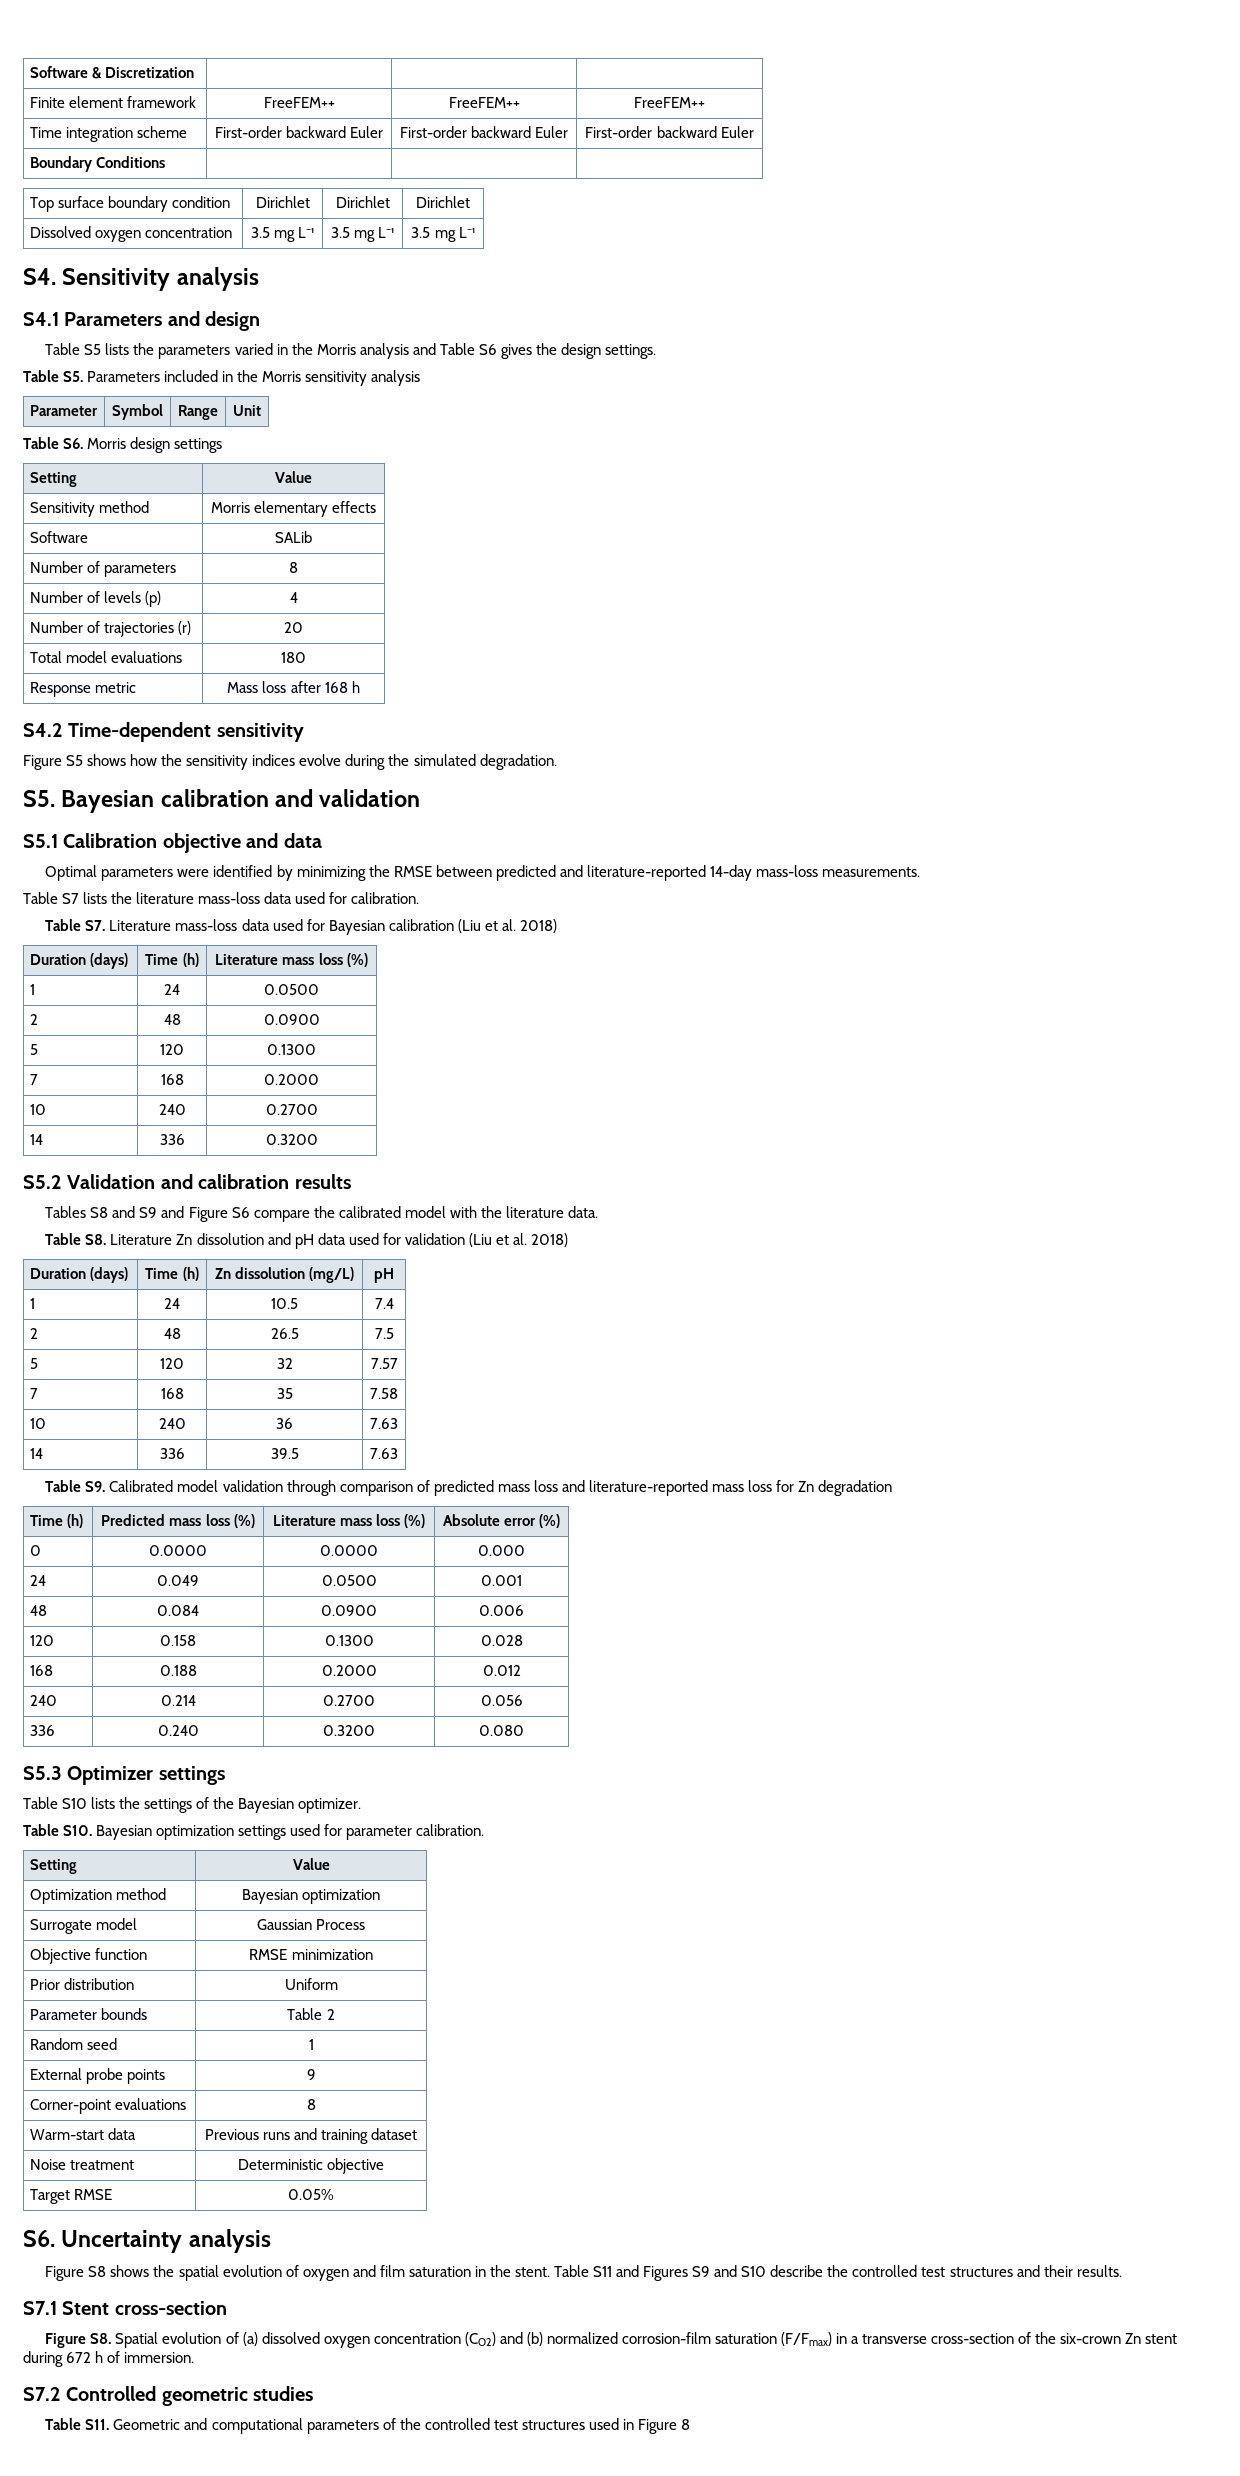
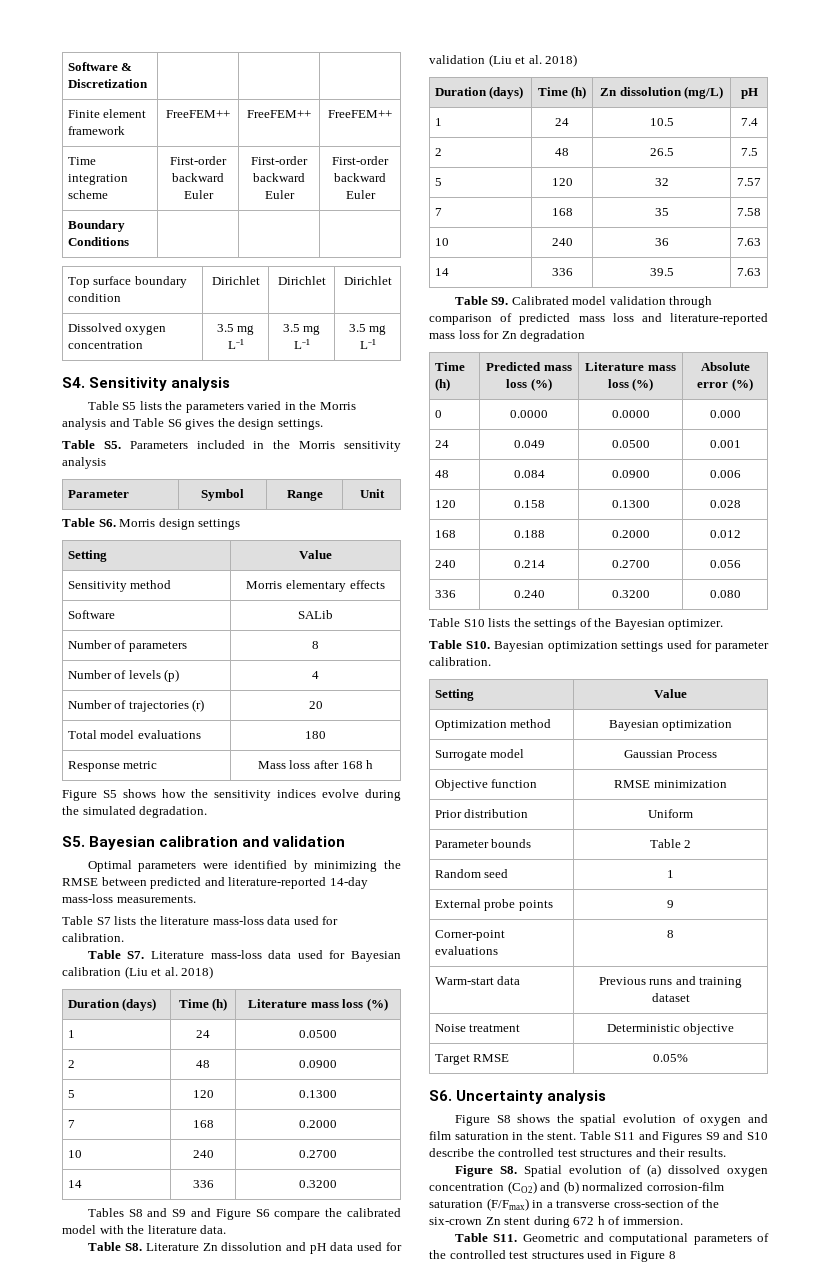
- S4.1 Parameters and design
- S4.2 Time-dependent sensitivity
- S5.1 Calibration objective and data
- S5.2 Validation and calibration results
- S5.3 Optimizer settings
- S7.1 Stent cross-section
- S7.2 Controlled geometric studies

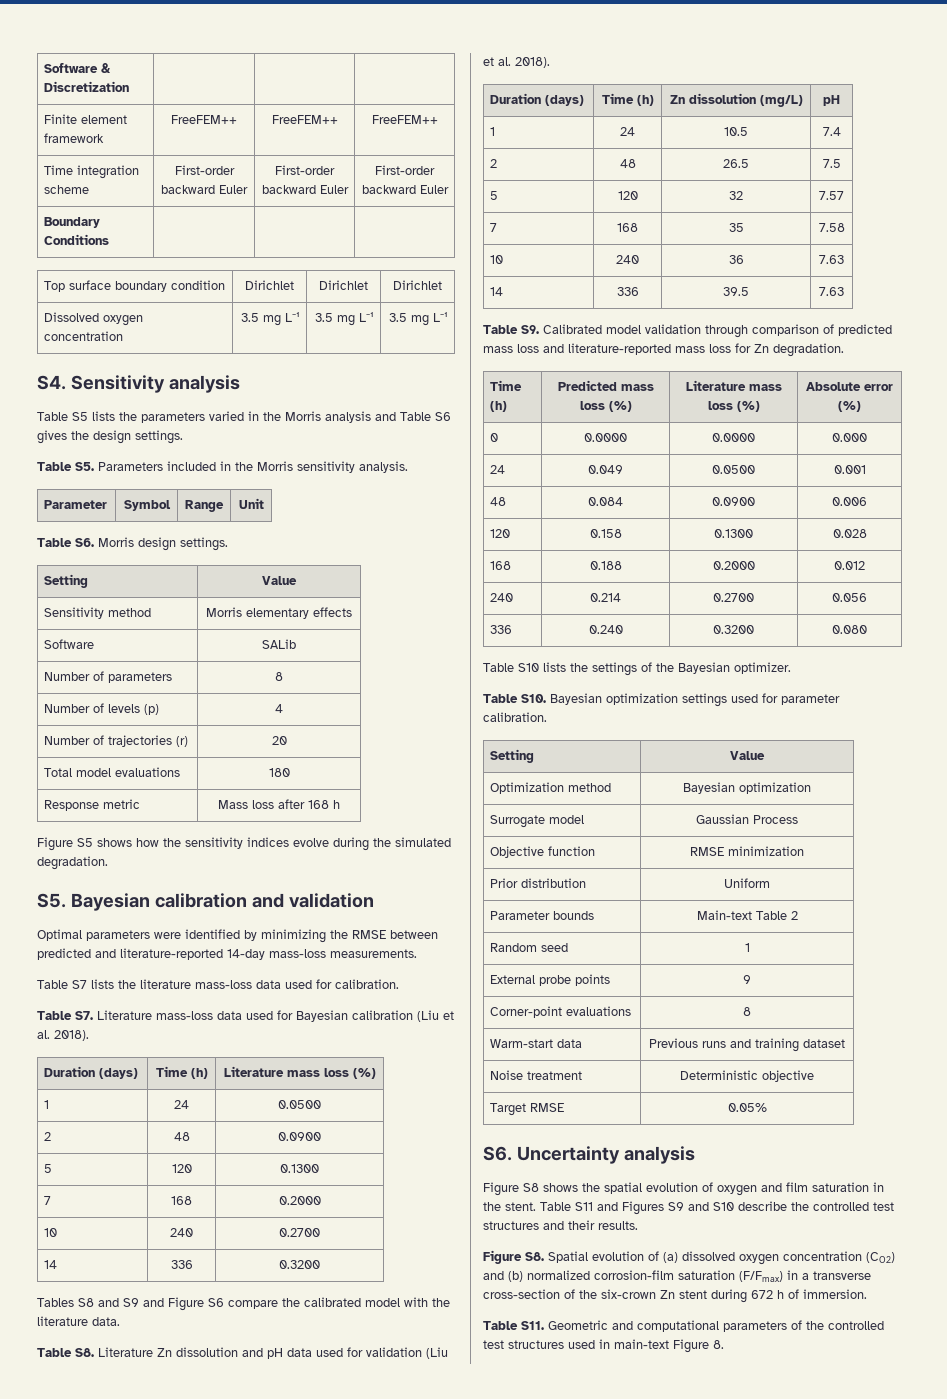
- Table S5. Parameters included in the Morris sensitivity analysis
+ Table S5. Parameters included in the Morris sensitivity analysis.
- Table S6. Morris design settings
+ Table S6. Morris design settings.
- Table S7. Literature mass-loss data used for Bayesian calibration (Liu et al. 2018)
+ Table S7. Literature mass-loss data used for Bayesian calibration (Liu et al. 2018).
- Table S8. Literature Zn dissolution and pH data used for validation (Liu et al. 2018)
+ Table S8. Literature Zn dissolution and pH data used for validation (Liu et al. 2018).
- Table S9. Calibrated model validation through comparison of predicted mass loss and literature-reported mass loss for Zn degradation
+ Table S9. Calibrated model validation through comparison of predicted mass loss and literature-reported mass loss for Zn degradation.
- Parameter bounds | Table 2
+ Parameter bounds | Main-text Table 2
- Table S11. Geometric and computational parameters of the controlled test structures used in Figure 8
+ Table S11. Geometric and computational parameters of the controlled test structures used in main-text Figure 8.

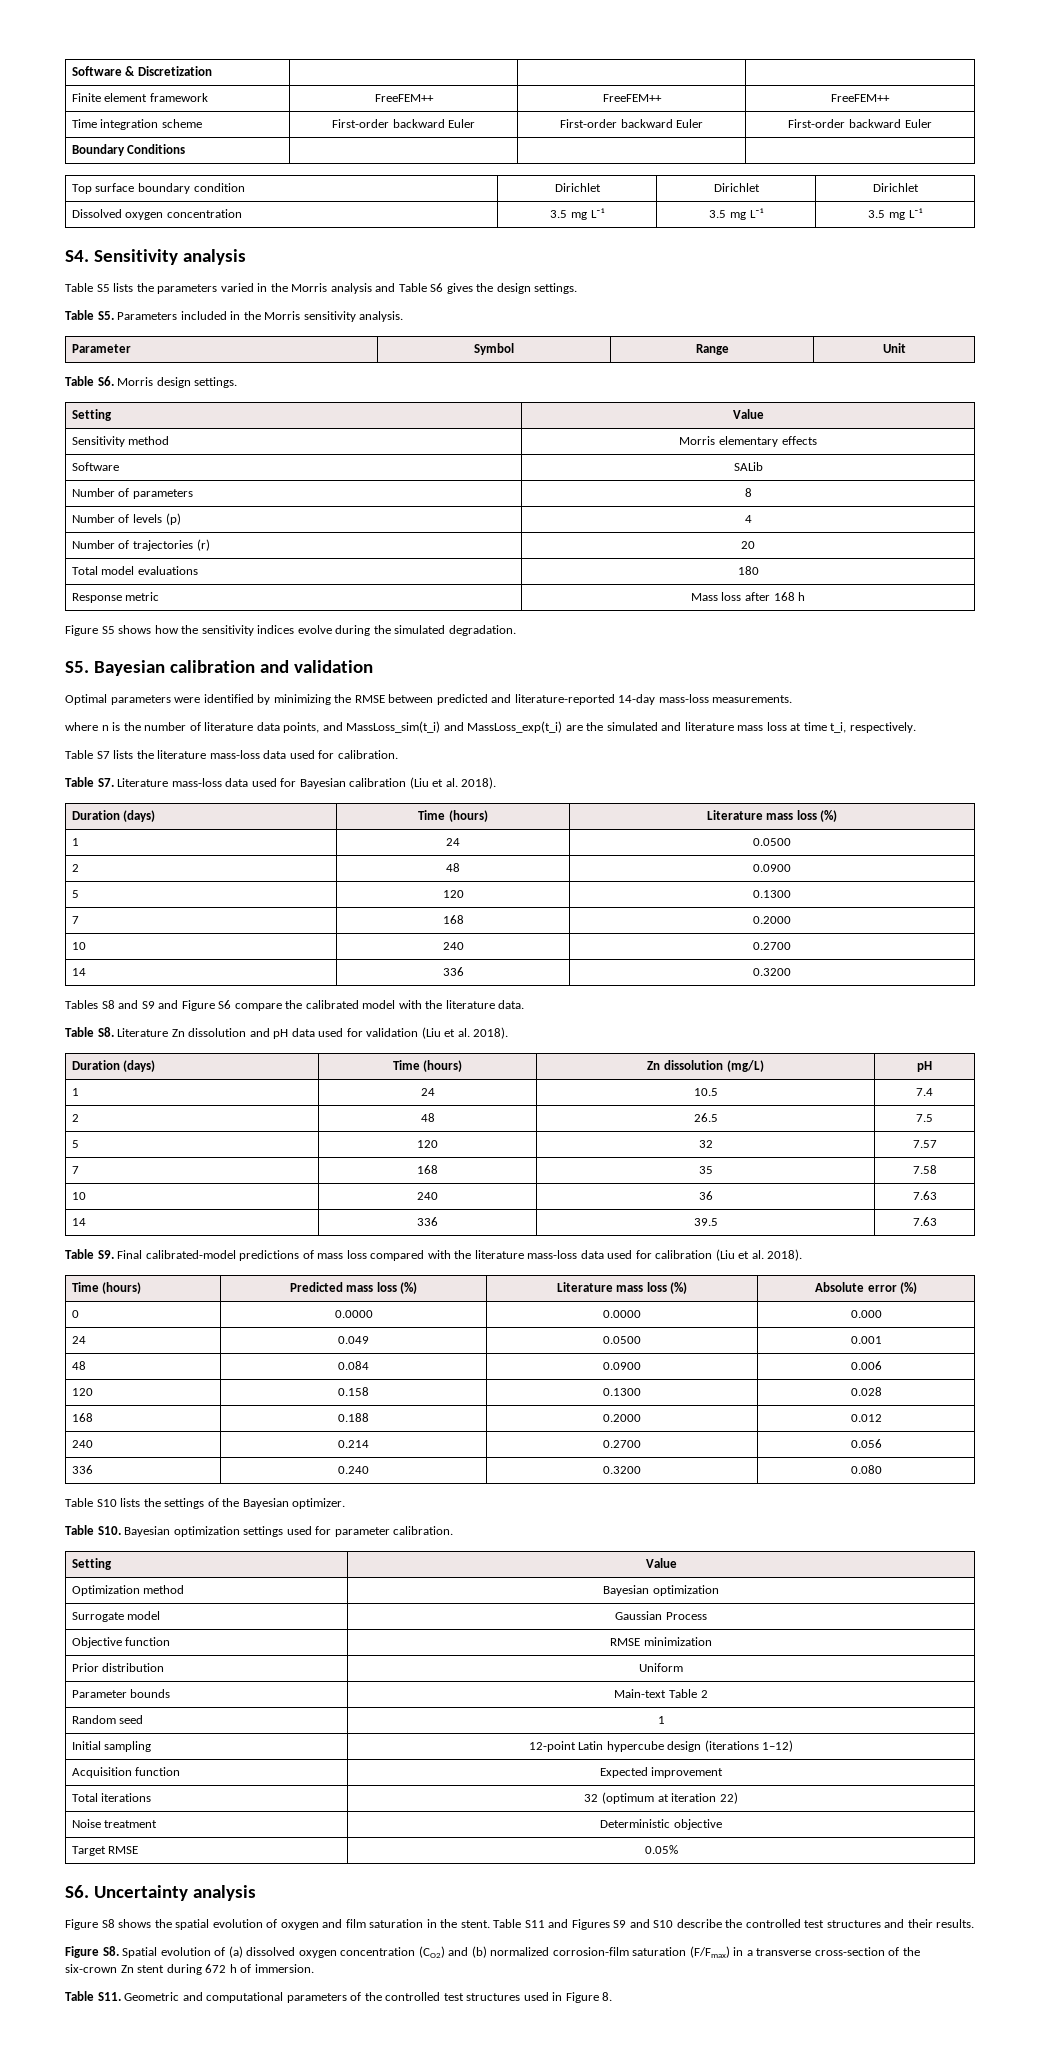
+ where n is the number of literature data points, and MassLoss_sim(t_i) and MassLoss_exp(t_i) are the simulated and literature mass loss at time t_i, respectively.
- Duration (days) | Time (h) | Literature mass loss (%)
+ Duration (days) | Time (hours) | Literature mass loss (%)
- Duration (days) | Time (h) | Zn dissolution (mg/L) | pH
+ Duration (days) | Time (hours) | Zn dissolution (mg/L) | pH
- Table S9. Calibrated model validation through comparison of predicted mass loss and literature-reported mass loss for Zn degradation.
- Time (h) | Predicted mass loss (%) | Literature mass loss (%) | Absolute error (%)
+ Table S9. Final calibrated-model predictions of mass loss compared with the literature mass-loss data used for calibration (Liu et al. 2018).
+ Time (hours) | Predicted mass loss (%) | Literature mass loss (%) | Absolute error (%)
- External probe points | 9
- Corner-point evaluations | 8
- Warm-start data | Previous runs and training dataset
+ Initial sampling | 12-point Latin hypercube design (iterations 1–12)
+ Acquisition function | Expected improvement
+ Total iterations | 32 (optimum at iteration 22)
- Table S11. Geometric and computational parameters of the controlled test structures used in main-text Figure 8.
+ Table S11. Geometric and computational parameters of the controlled test structures used in Figure 8.

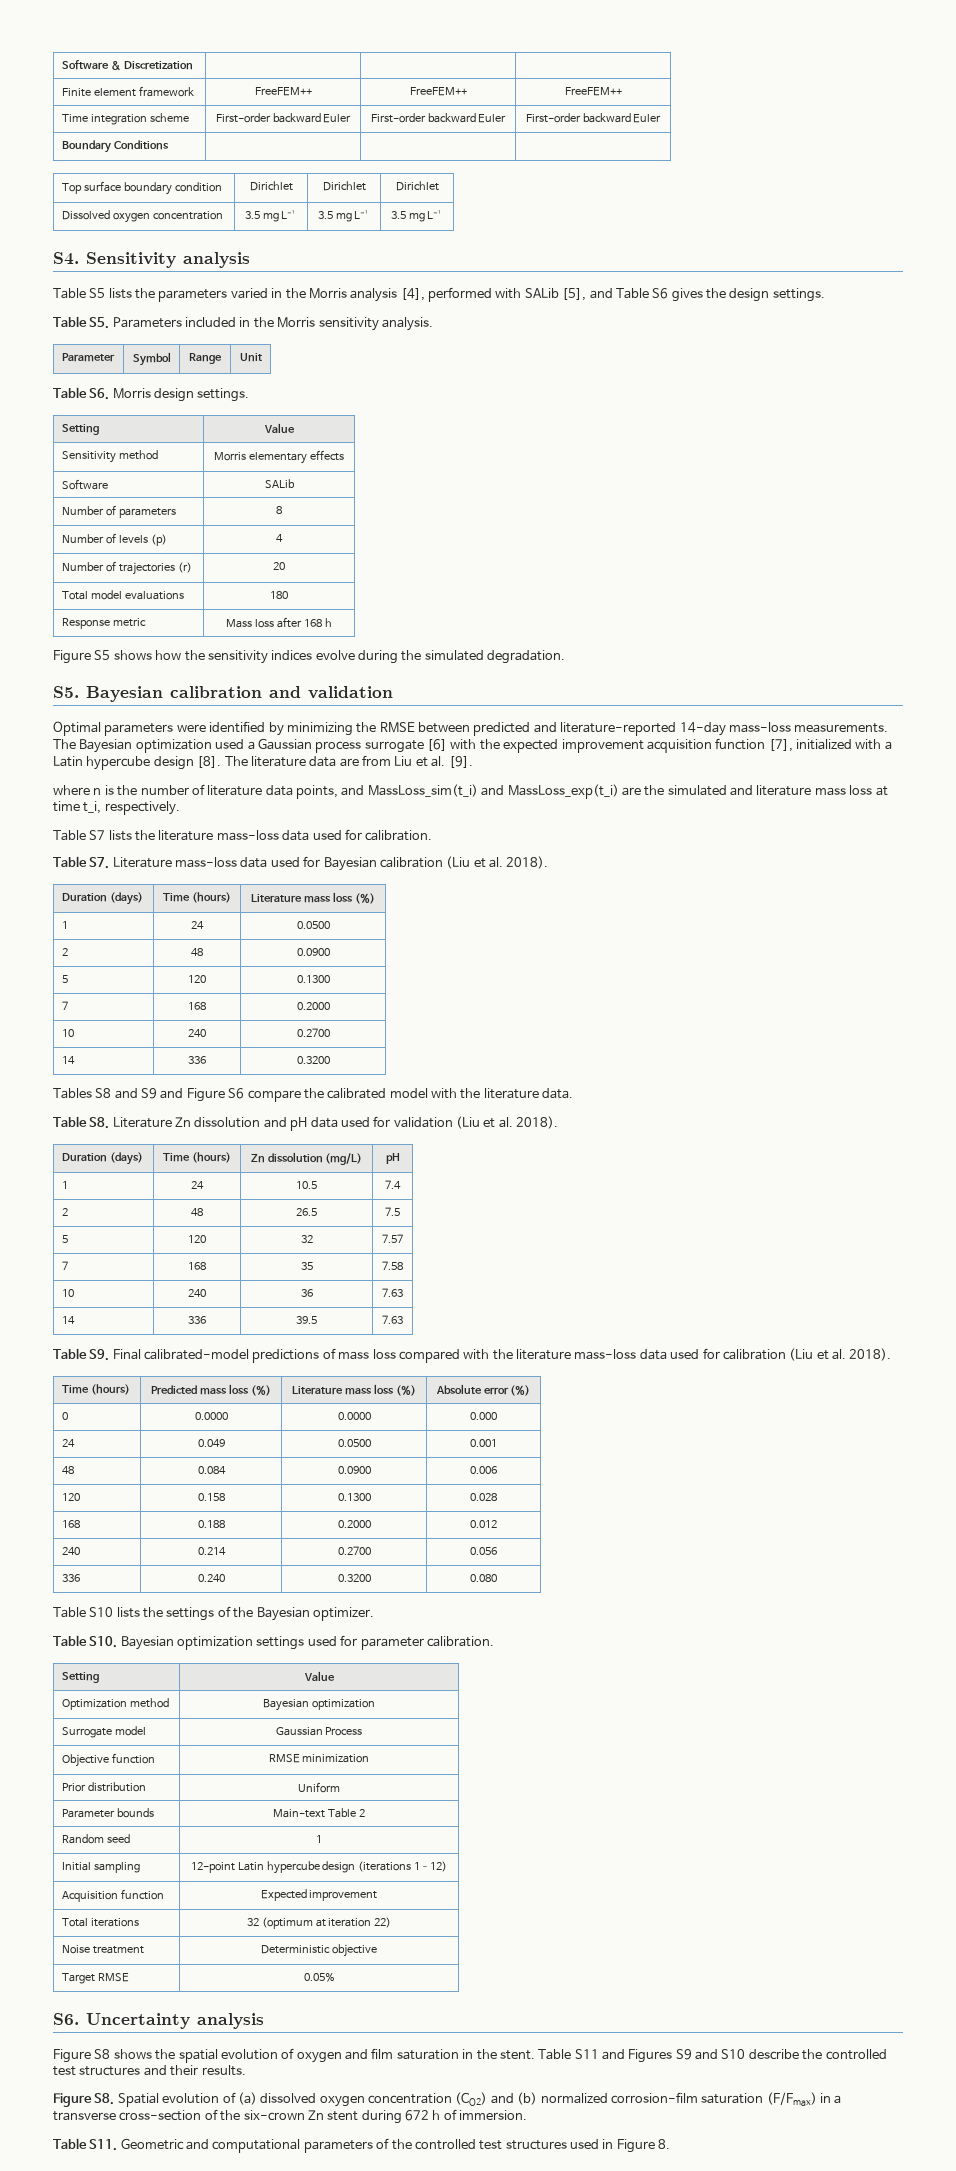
- Table S5 lists the parameters varied in the Morris analysis and Table S6 gives the design settings.
+ Table S5 lists the parameters varied in the Morris analysis [4], performed with SALib [5], and Table S6 gives the design settings.
+ The Bayesian optimization used a Gaussian process surrogate [6] with the expected improvement acquisition function [7], initialized with a Latin hypercube design [8]. The literature data are from Liu et al. [9].

